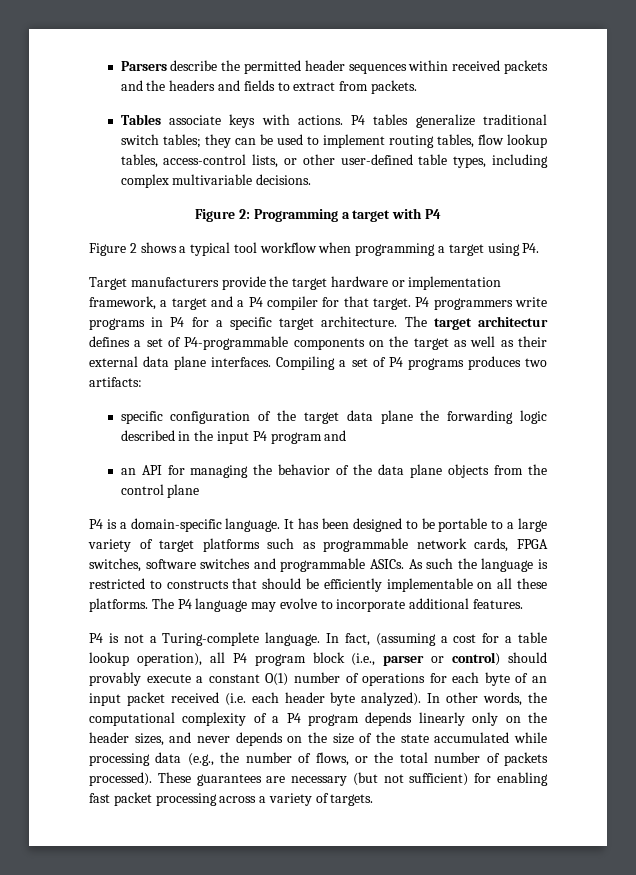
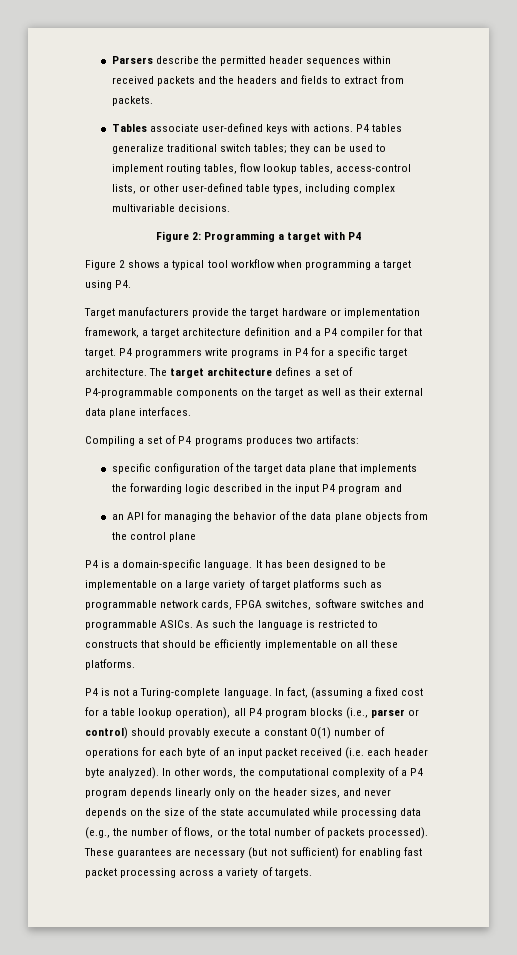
- Tables associate keys with actions.
+ Tables associate user-defined keys with actions.
- Target manufacturers provide the target hardware or implementation framework, a target and a P4 compiler for that target.
+ Target manufacturers provide the target hardware or implementation framework, a target architecture definition and a P4 compiler for that target.
- The target architectur defines a set of P4-programmable components on the target as well as their external data plane interfaces. Compiling a set of P4 programs produces two artifacts:
+ The target architecture defines a set of P4-programmable components on the target as well as their external data plane interfaces.
+ Compiling a set of P4 programs produces two artifacts:
- specific configuration of the target data plane the forwarding logic described in the input P4 program and
+ specific configuration of the target data plane that implements the forwarding logic described in the input P4 program and
- It has been designed to be portable to a large variety of target platforms such as programmable network cards, FPGA switches, software switches and programmable ASICs.
+ It has been designed to be implementable on a large variety of target platforms such as programmable network cards, FPGA switches, software switches and programmable ASICs.
- The P4 language may evolve to incorporate additional features.
- In fact, (assuming a cost for a table lookup operation), all P4 program block (i.e., parser or control) should provably execute a constant O(1) number of operations for each byte of an input packet received (i.e. each header byte analyzed).
+ In fact, (assuming a fixed cost for a table lookup operation), all P4 program blocks (i.e., parser or control) should provably execute a constant O(1) number of operations for each byte of an input packet received (i.e. each header byte analyzed).

